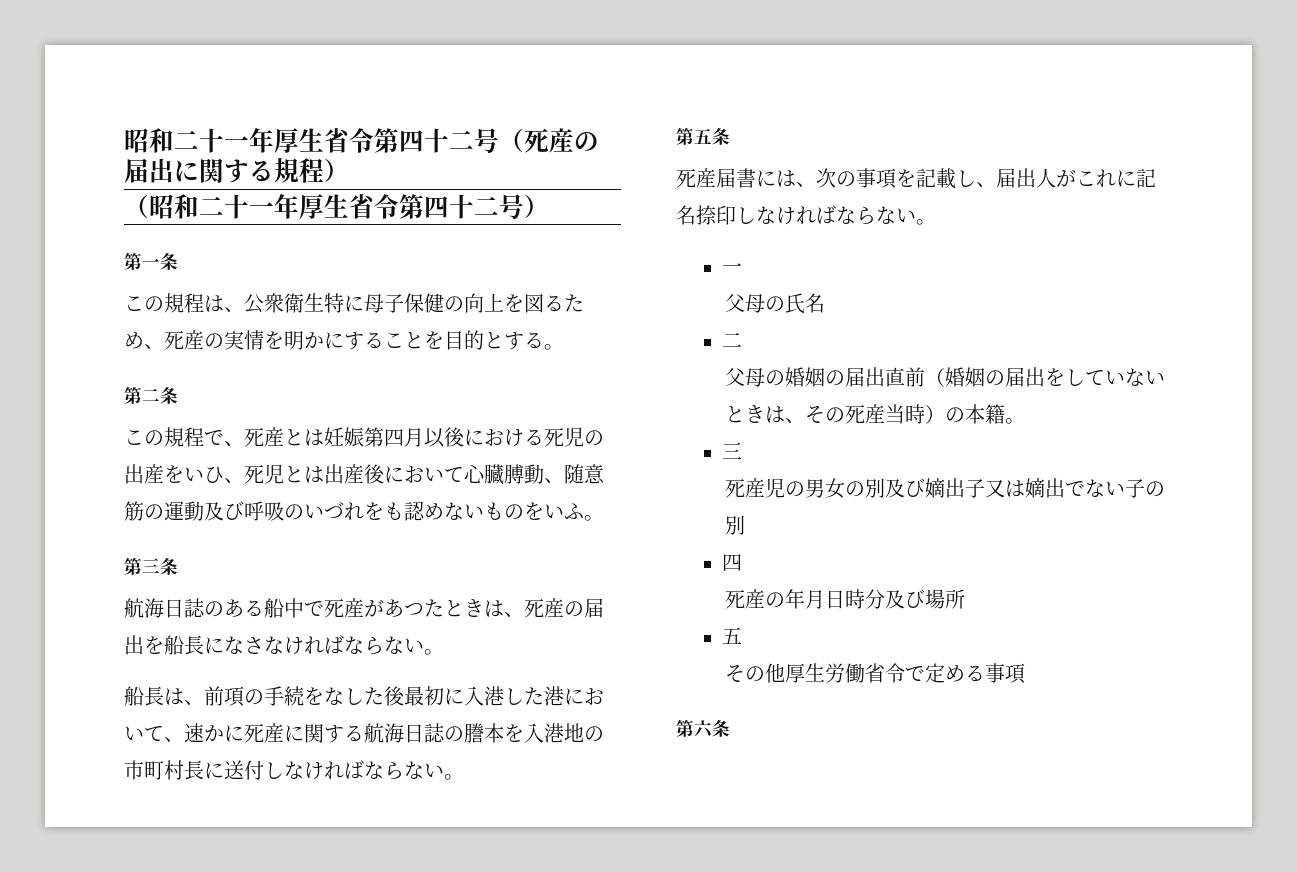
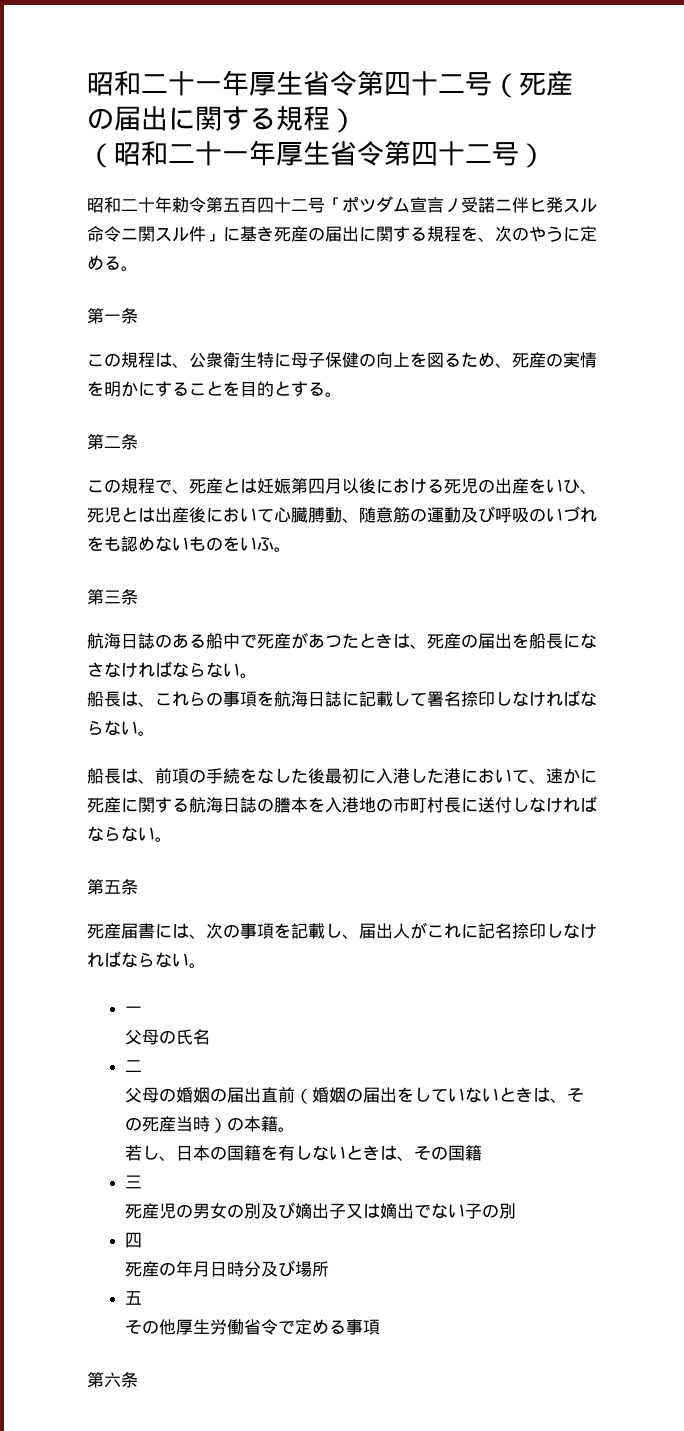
+ 昭和二十年勅令第五百四十二号「ポツダム宣言ノ受諾ニ伴ヒ発スル命令ニ関スル件」に基き死産の届出に関する規程を、次のやうに定める。
+ 船長は、これらの事項を航海日誌に記載して署名捺印しなければならない。
+ 若し、日本の国籍を有しないときは、その国籍

